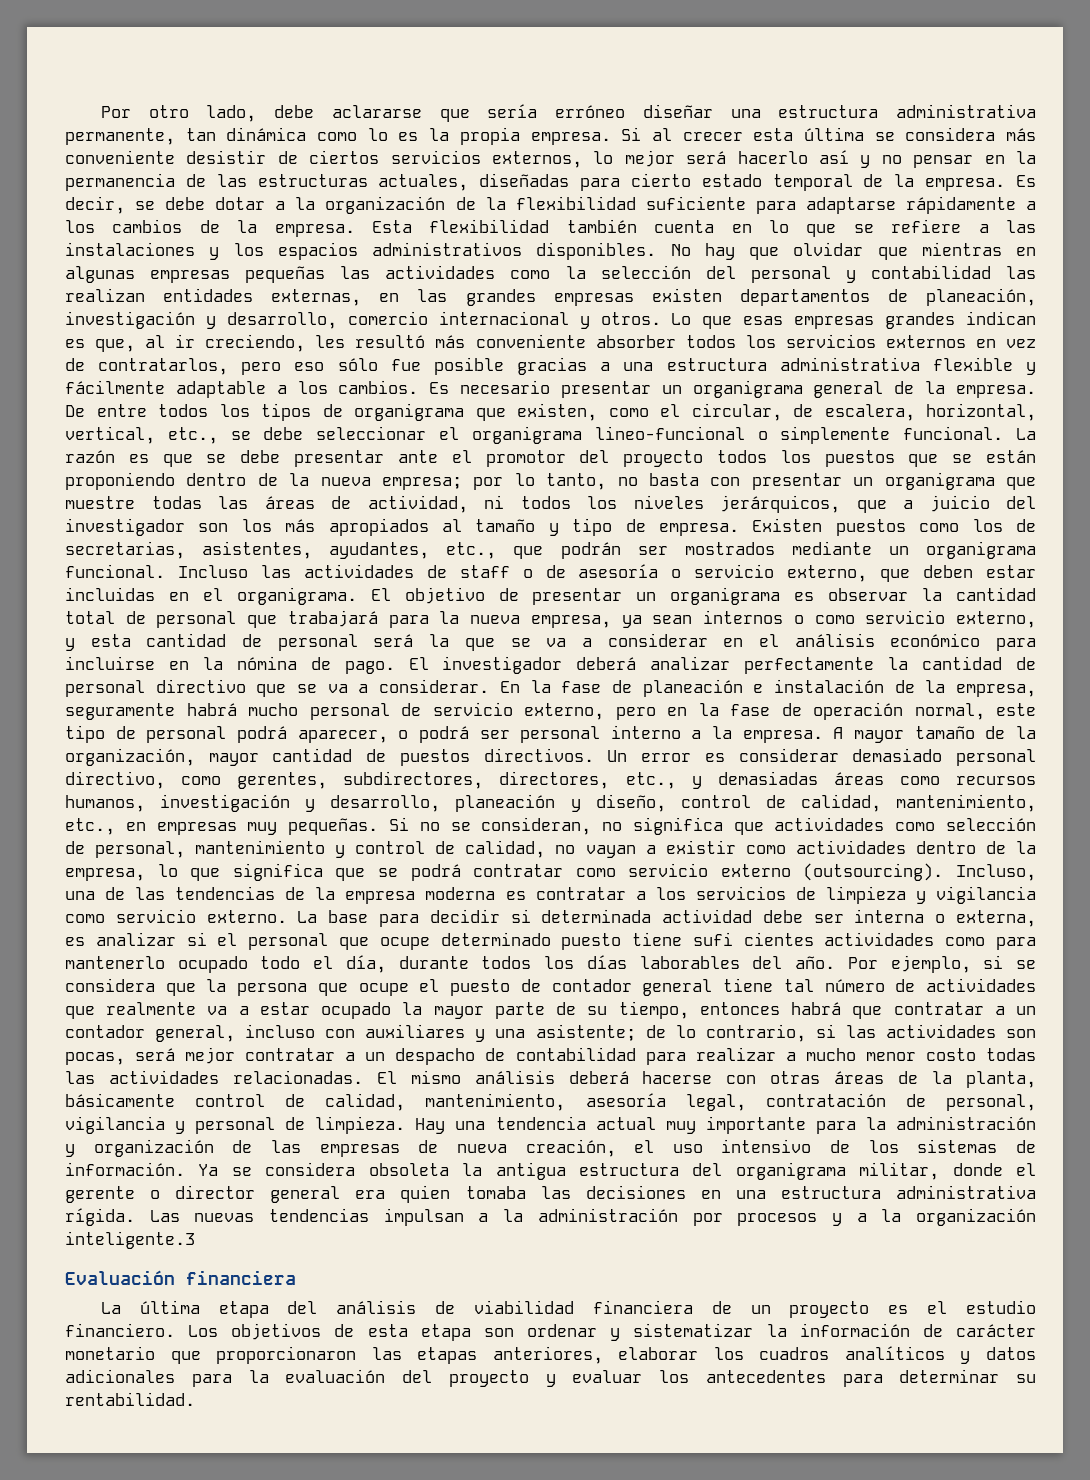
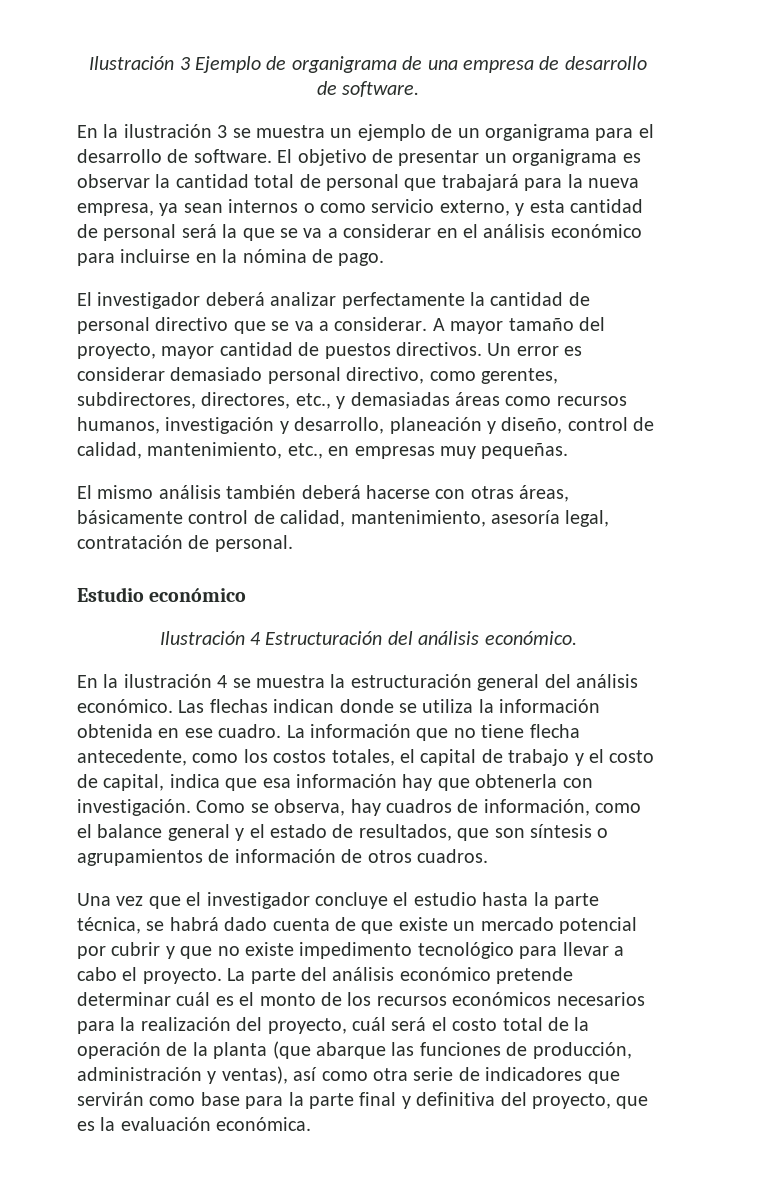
- Por otro lado, debe aclararse que sería erróneo diseñar una estructura administrativa permanente, tan dinámica como lo es la propia empresa. Si al crecer esta última se considera más conveniente desistir de ciertos servicios externos, lo mejor será hacerlo así y no pensar en la permanencia de las estructuras actuales, diseñadas para cierto estado temporal de la empresa. Es decir, se debe dotar a la organización de la flexibilidad suficiente para adaptarse rápidamente a los cambios de la empresa. Esta flexibilidad también cuenta en lo que se refiere a las instalaciones y los espacios administrativos disponibles. No hay que olvidar que mientras en algunas empresas pequeñas las actividades como la selección del personal y contabilidad las realizan entidades externas, en las grandes empresas existen departamentos de planeación, investigación y desarrollo, comercio internacional y otros. Lo que esas empresas grandes indican es que, al ir creciendo, les resultó más conveniente absorber todos los servicios externos en vez de contratarlos, pero eso sólo fue posible gracias a una estructura administrativa flexible y fácilmente adaptable a los cambios. Es necesario presentar un organigrama general de la empresa. De entre todos los tipos de organigrama que existen, como el circular, de escalera, horizontal, vertical, etc., se debe seleccionar el organigrama lineo-funcional o simplemente funcional. La razón es que se debe presentar ante el promotor del proyecto todos los puestos que se están proponiendo dentro de la nueva empresa; por lo tanto, no basta con presentar un organigrama que muestre todas las áreas de actividad, ni todos los niveles jerárquicos, que a juicio del investigador son los más apropiados al tamaño y tipo de empresa. Existen puestos como los de secretarias, asistentes, ayudantes, etc., que podrán ser mostrados mediante un organigrama funcional. Incluso las actividades de staff o de asesoría o servicio externo, que deben estar incluidas en el organigrama.
+ Ilustración 3 Ejemplo de organigrama de una empresa de desarrollo de software.
+ En la ilustración 3 se muestra un ejemplo de un organigrama para el desarrollo de software.
- El objetivo de presentar un organigrama es observar la cantidad total de personal que trabajará para la nueva empresa, ya sean internos o como servicio externo, y esta cantidad de personal será la que se va a considerar en el análisis económico para incluirse en la nómina de pago. El investigador deberá analizar perfectamente la cantidad de personal directivo que se va a considerar.
+ El objetivo de presentar un organigrama es observar la cantidad total de personal que trabajará para la nueva empresa, ya sean internos o como servicio externo, y esta cantidad de personal será la que se va a considerar en el análisis económico para incluirse en la nómina de pago.
+ El investigador deberá analizar perfectamente la cantidad de personal directivo que se va a considerar.
- En la fase de planeación e instalación de la empresa, seguramente habrá mucho personal de servicio externo, pero en la fase de operación normal, este tipo de personal podrá aparecer, o podrá ser personal interno a la empresa. A mayor tamaño de la organización, mayor cantidad de puestos directivos.
+ A mayor tamaño del proyecto, mayor cantidad de puestos directivos.
- Un error es considerar demasiado personal directivo, como gerentes, subdirectores, directores, etc., y demasiadas áreas como recursos humanos, investigación y desarrollo, planeación y diseño, control de calidad, mantenimiento, etc., en empresas muy pequeñas. Si no se consideran, no significa que actividades como selección de personal, mantenimiento y control de calidad, no vayan a existir como actividades dentro de la empresa, lo que significa que se podrá contratar como servicio externo (outsourcing). Incluso, una de las tendencias de la empresa moderna es contratar a los servicios de limpieza y vigilancia como servicio externo. La base para decidir si determinada actividad debe ser interna o externa, es analizar si el personal que ocupe determinado puesto tiene sufi cientes actividades como para mantenerlo ocupado todo el día, durante todos los días laborables del año. Por ejemplo, si se considera que la persona que ocupe el puesto de contador general tiene tal número de actividades que realmente va a estar ocupado la mayor parte de su tiempo, entonces habrá que contratar a un contador general, incluso con auxiliares y una asistente; de lo contrario, si las actividades son pocas, será mejor contratar a un despacho de contabilidad para realizar a mucho menor costo todas las actividades relacionadas. El mismo análisis deberá hacerse con otras áreas de la planta, básicamente control de calidad, mantenimiento, asesoría legal, contratación de personal, vigilancia y personal de limpieza. Hay una tendencia actual muy importante para la administración y organización de las empresas de nueva creación, el uso intensivo de los sistemas de información. Ya se considera obsoleta la antigua estructura del organigrama militar, donde el gerente o director general era quien tomaba las decisiones en una estructura administrativa rígida. Las nuevas tendencias impulsan a la administración por procesos y a la organización inteligente.3
- Evaluación financiera
- La última etapa del análisis de viabilidad financiera de un proyecto es el estudio financiero. Los objetivos de esta etapa son ordenar y sistematizar la información de carácter monetario que proporcionaron las etapas anteriores, elaborar los cuadros analíticos y datos adicionales para la evaluación del proyecto y evaluar los antecedentes para determinar su rentabilidad.
+ Un error es considerar demasiado personal directivo, como gerentes, subdirectores, directores, etc., y demasiadas áreas como recursos humanos, investigación y desarrollo, planeación y diseño, control de calidad, mantenimiento, etc., en empresas muy pequeñas.
+ El mismo análisis también deberá hacerse con otras áreas, básicamente control de calidad, mantenimiento, asesoría legal, contratación de personal.
+ Estudio económico
+ Ilustración 4 Estructuración del análisis económico.
+ En la ilustración 4 se muestra la estructuración general del análisis económico. Las flechas indican donde se utiliza la información obtenida en ese cuadro. La información que no tiene flecha antecedente, como los costos totales, el capital de trabajo y el costo de capital, indica que esa información hay que obtenerla con investigación. Como se observa, hay cuadros de información, como el balance general y el estado de resultados, que son síntesis o agrupamientos de información de otros cuadros.
+ Una vez que el investigador concluye el estudio hasta la parte técnica, se habrá dado cuenta de que existe un mercado potencial por cubrir y que no existe impedimento tecnológico para llevar a cabo el proyecto. La parte del análisis económico pretende determinar cuál es el monto de los recursos económicos necesarios para la realización del proyecto, cuál será el costo total de la operación de la planta (que abarque las funciones de producción, administración y ventas), así como otra serie de indicadores que servirán como base para la parte final y definitiva del proyecto, que es la evaluación económica.

